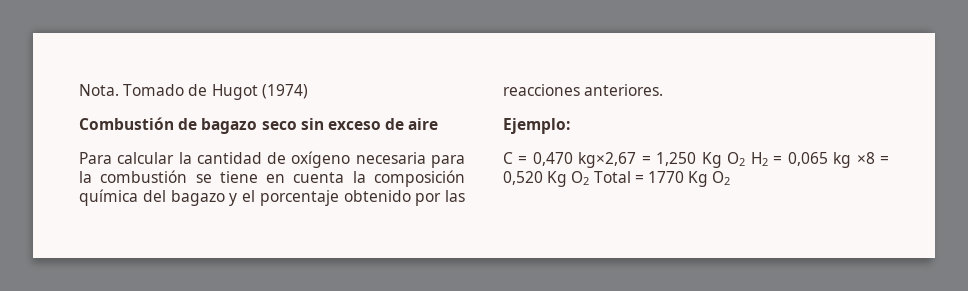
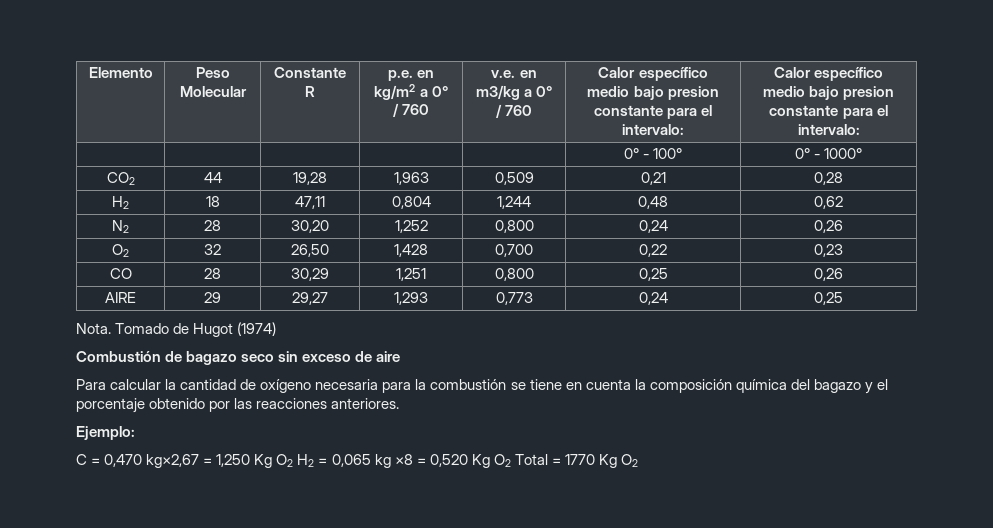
+ Elemento | Peso Molecular | Constante R | p.e. en kg/m2 a 0° / 760 | v.e. en m3/kg a 0° / 760 | Calor específico medio bajo presion constante para el intervalo: | Calor específico medio bajo presion constante para el intervalo:
+ | | | | | 0° - 100° | 0° - 1000°
+ CO2 | 44 | 19,28 | 1,963 | 0,509 | 0,21 | 0,28
+ H2 | 18 | 47,11 | 0,804 | 1,244 | 0,48 | 0,62
+ N2 | 28 | 30,20 | 1,252 | 0,800 | 0,24 | 0,26
+ O2 | 32 | 26,50 | 1,428 | 0,700 | 0,22 | 0,23
+ CO | 28 | 30,29 | 1,251 | 0,800 | 0,25 | 0,26
+ AIRE | 29 | 29,27 | 1,293 | 0,773 | 0,24 | 0,25

